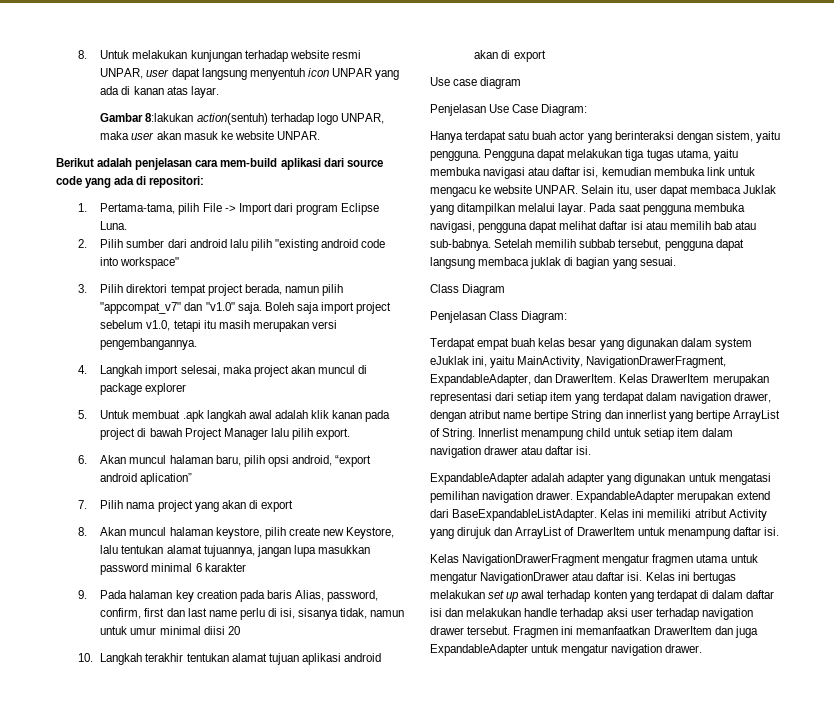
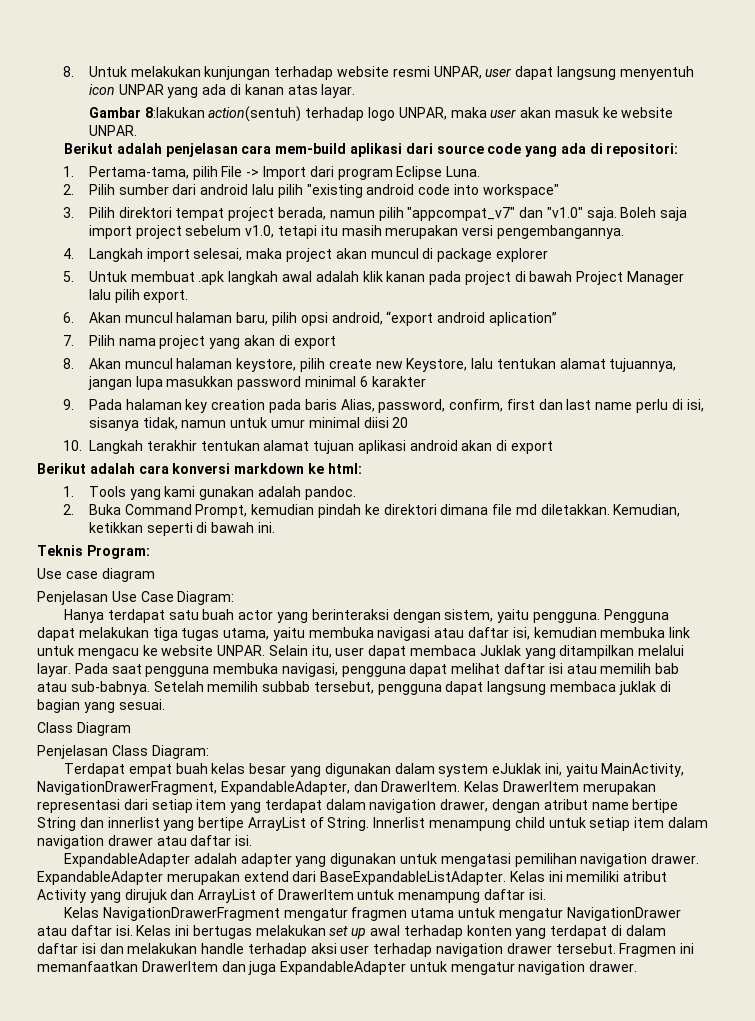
+ Berikut adalah cara konversi markdown ke html:
+ 1. Tools yang kami gunakan adalah pandoc.
+ 2. Buka Command Prompt, kemudian pindah ke direktori dimana file md diletakkan. Kemudian, ketikkan seperti di bawah ini.
+ Teknis Program:

